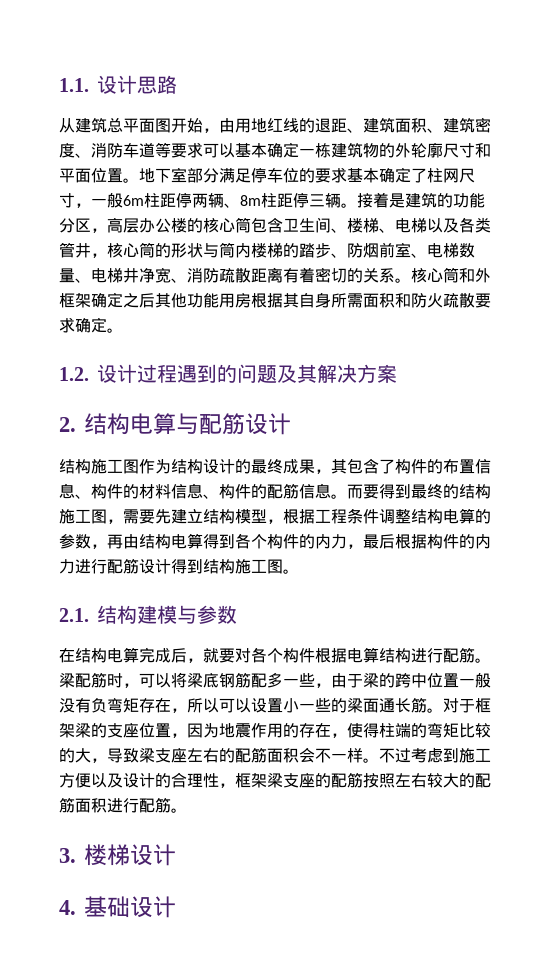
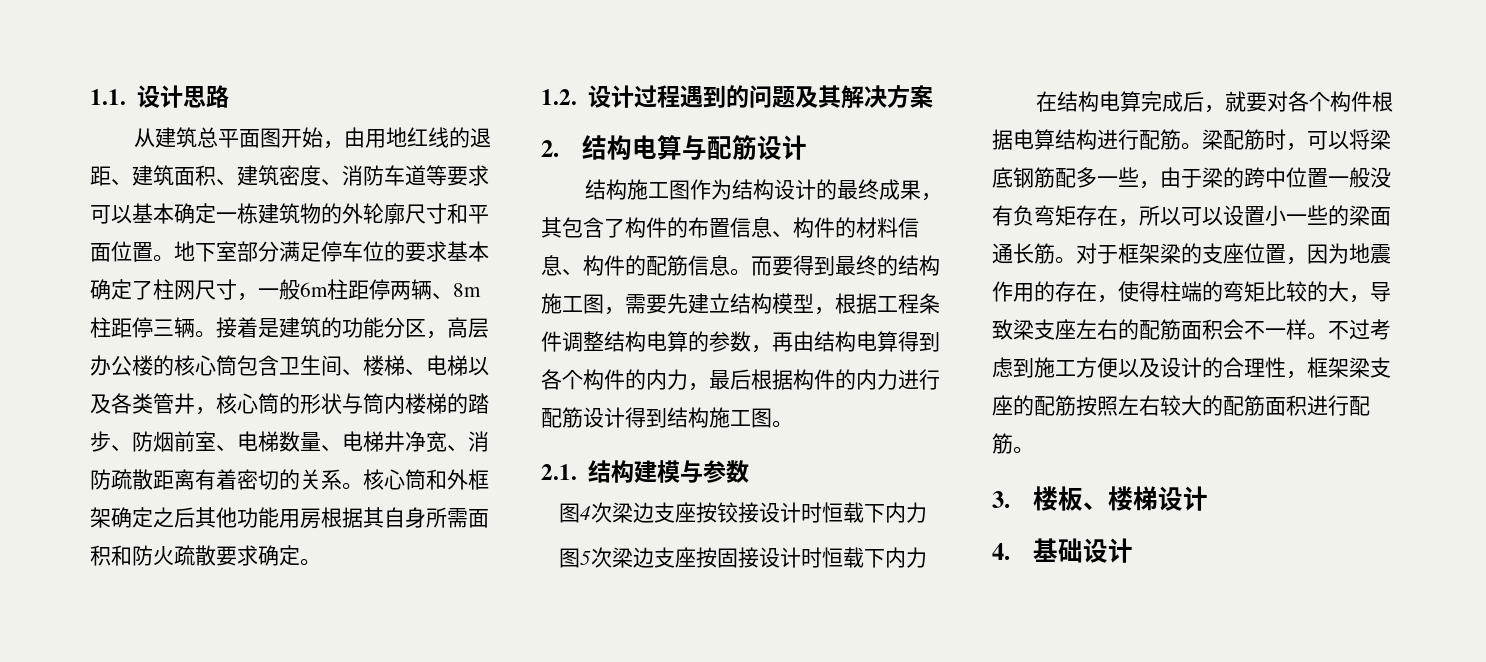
+ 图4次梁边支座按铰接设计时恒载下内力
+ 图5次梁边支座按固接设计时恒载下内力
- 3.楼梯设计
+ 3.楼板、楼梯设计

